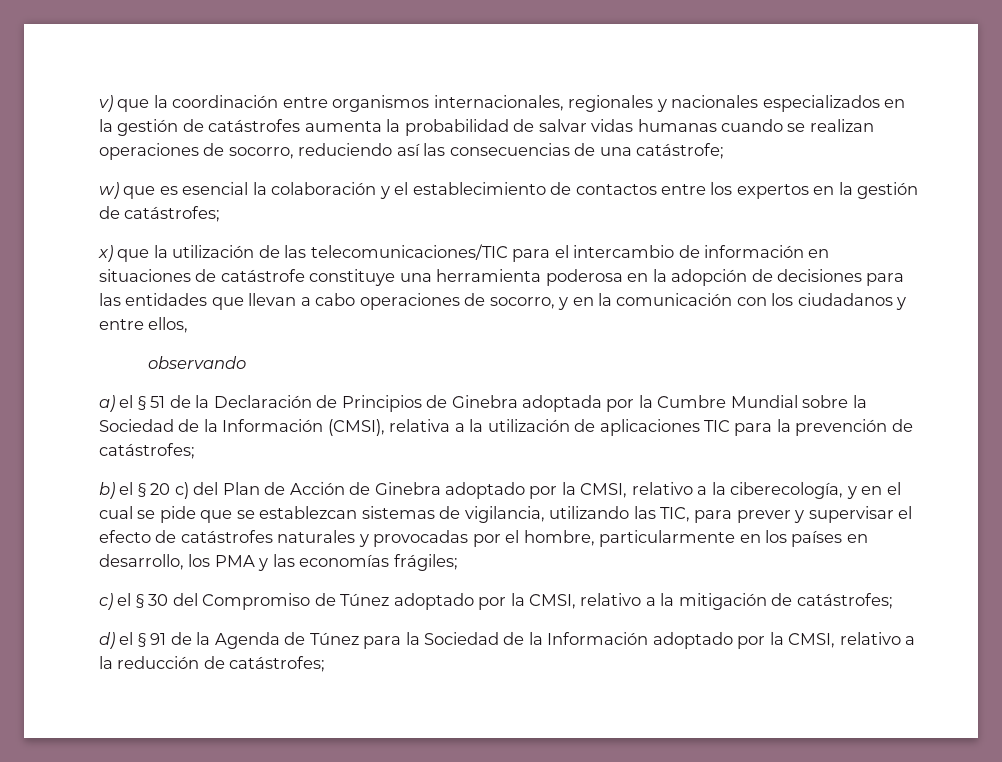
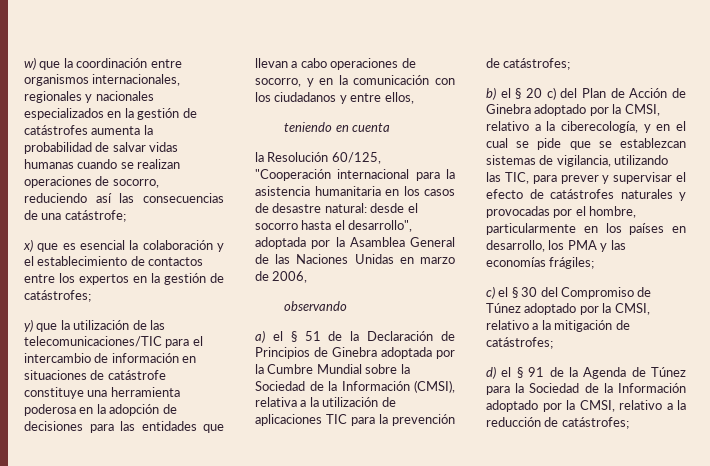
- v) que la coordinación entre organismos internacionales, regionales y nacionales especializados en la gestión de catástrofes aumenta la probabilidad de salvar vidas humanas cuando se realizan operaciones de socorro, reduciendo así las consecuencias de una catástrofe;
+ w) que la coordinación entre organismos internacionales, regionales y nacionales especializados en la gestión de catástrofes aumenta la probabilidad de salvar vidas humanas cuando se realizan operaciones de socorro, reduciendo así las consecuencias de una catástrofe;
- w) que es esencial la colaboración y el establecimiento de contactos entre los expertos en la gestión de catástrofes;
+ x) que es esencial la colaboración y el establecimiento de contactos entre los expertos en la gestión de catástrofes;
- x) que la utilización de las telecomunicaciones/TIC para el intercambio de información en situaciones de catástrofe constituye una herramienta poderosa en la adopción de decisiones para las entidades que llevan a cabo operaciones de socorro, y en la comunicación con los ciudadanos y entre ellos,
+ y) que la utilización de las telecomunicaciones/TIC para el intercambio de información en situaciones de catástrofe constituye una herramienta poderosa en la adopción de decisiones para las entidades que llevan a cabo operaciones de socorro, y en la comunicación con los ciudadanos y entre ellos,
+ teniendo en cuenta
+ la Resolución 60/125, "Cooperación internacional para la asistencia humanitaria en los casos de desastre natural: desde el socorro hasta el desarrollo", adoptada por la Asamblea General de las Naciones Unidas en marzo de 2006,

